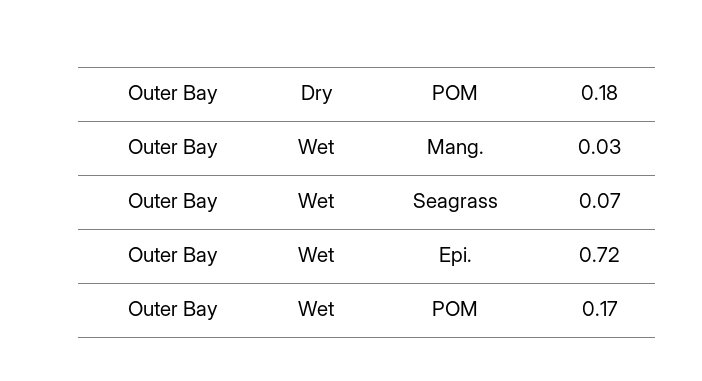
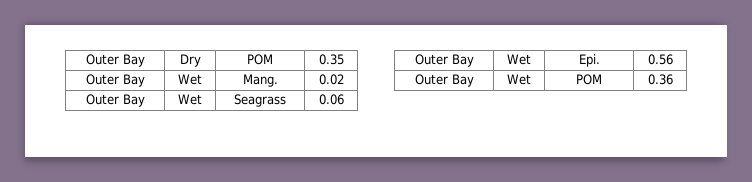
- Outer Bay | Dry | POM | 0.18
+ Outer Bay | Dry | POM | 0.35
- Outer Bay | Wet | Mang. | 0.03
+ Outer Bay | Wet | Mang. | 0.02
- Outer Bay | Wet | Seagrass | 0.07
+ Outer Bay | Wet | Seagrass | 0.06
- Outer Bay | Wet | Epi. | 0.72
+ Outer Bay | Wet | Epi. | 0.56
- Outer Bay | Wet | POM | 0.17
+ Outer Bay | Wet | POM | 0.36

